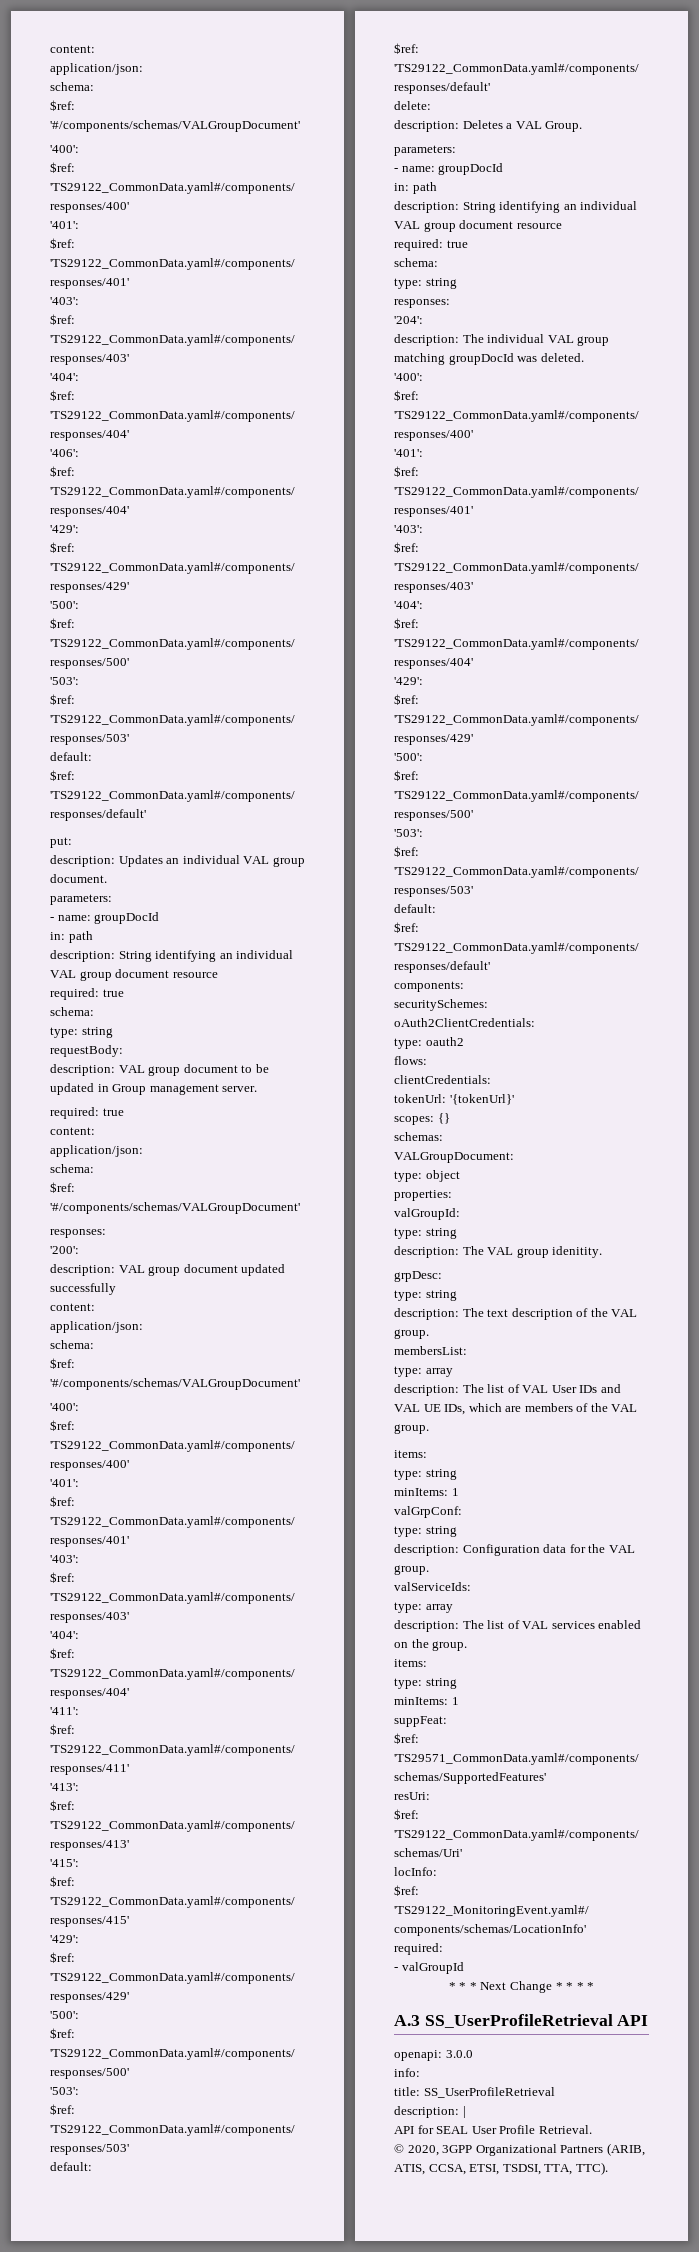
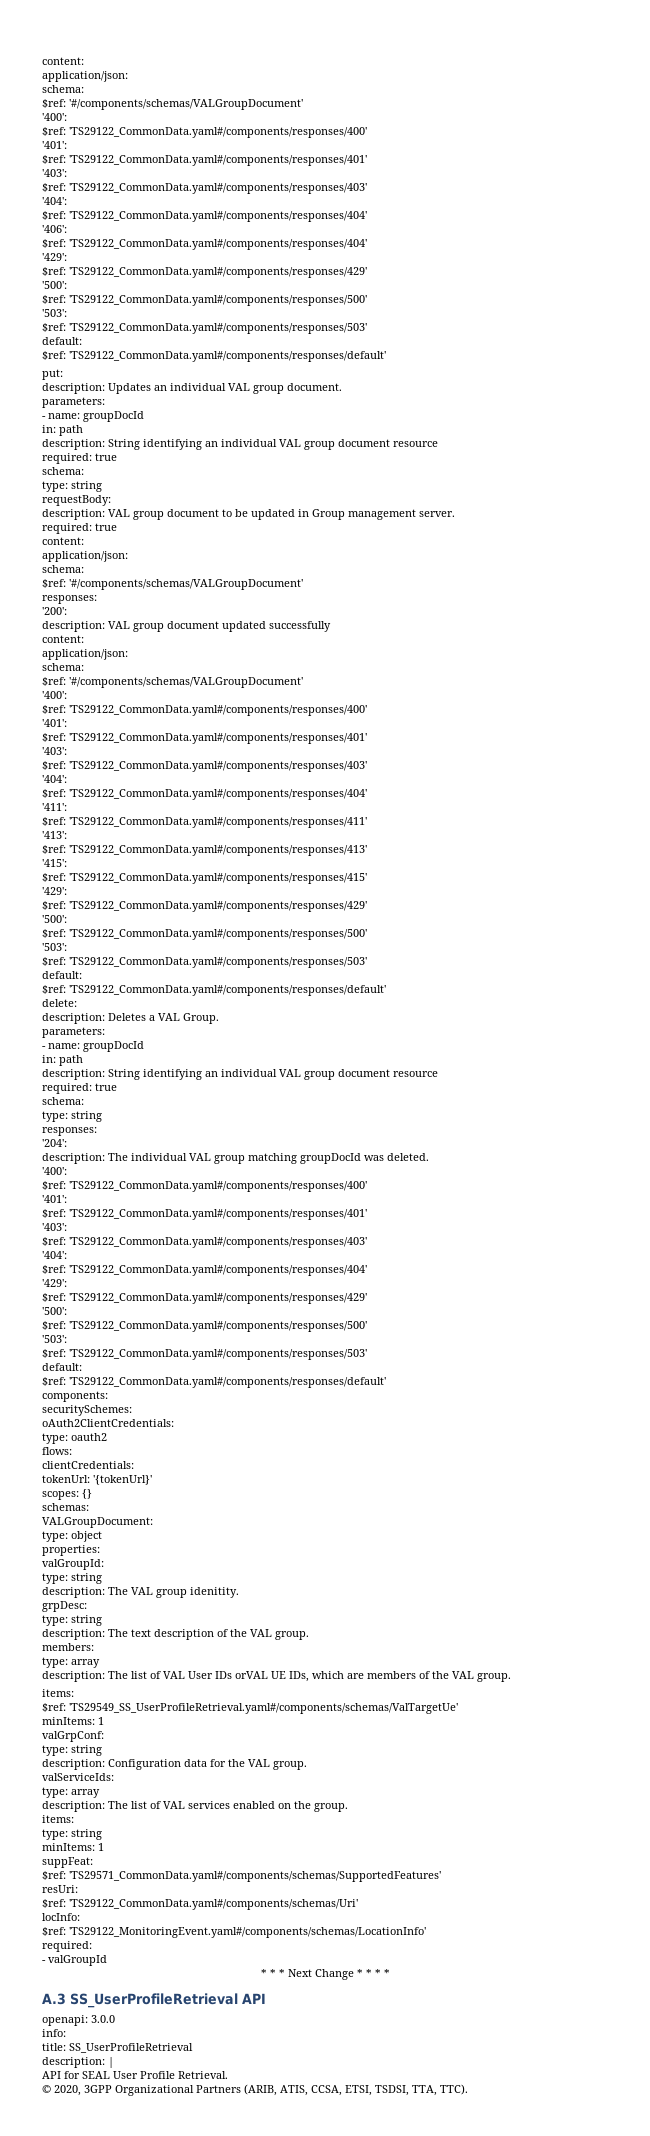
- membersList:
+ members:
- description: The list of VAL User IDs and VAL UE IDs, which are members of the VAL group.
+ description: The list of VAL User IDs orVAL UE IDs, which are members of the VAL group.
  items:
- type: string
+ $ref: 'TS29549_SS_UserProfileRetrieval.yaml#/components/schemas/ValTargetUe'

